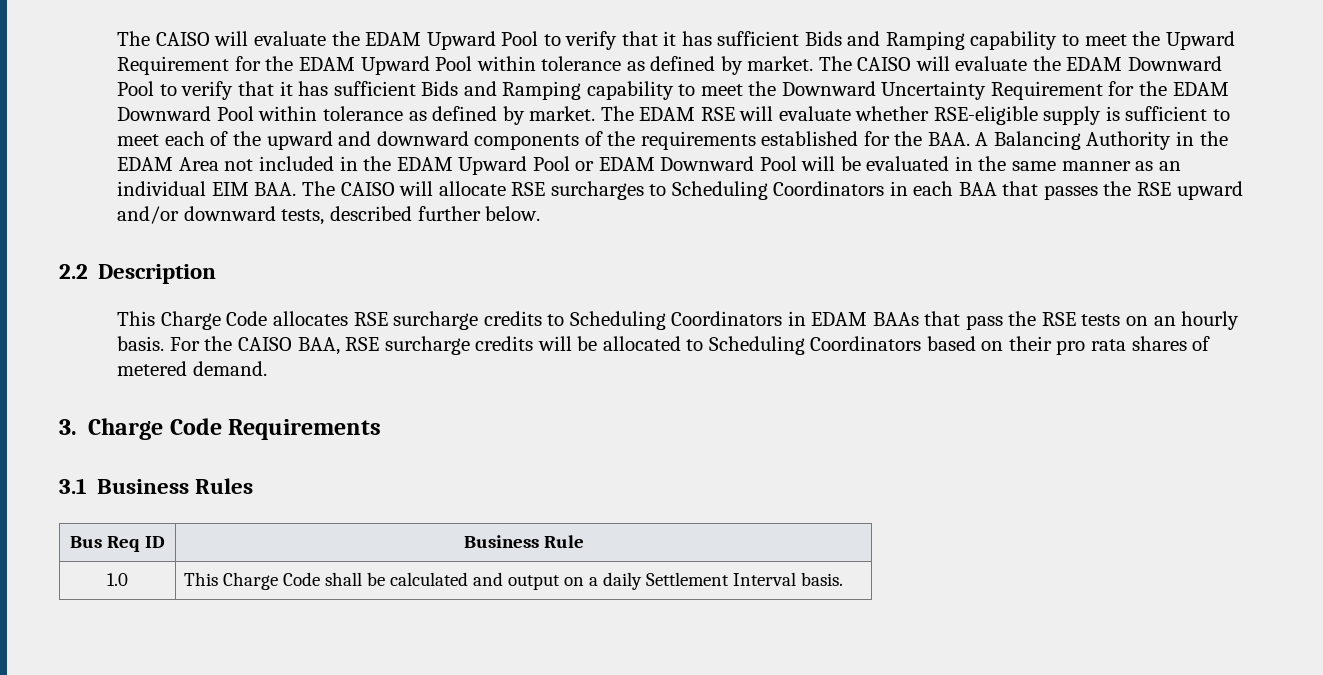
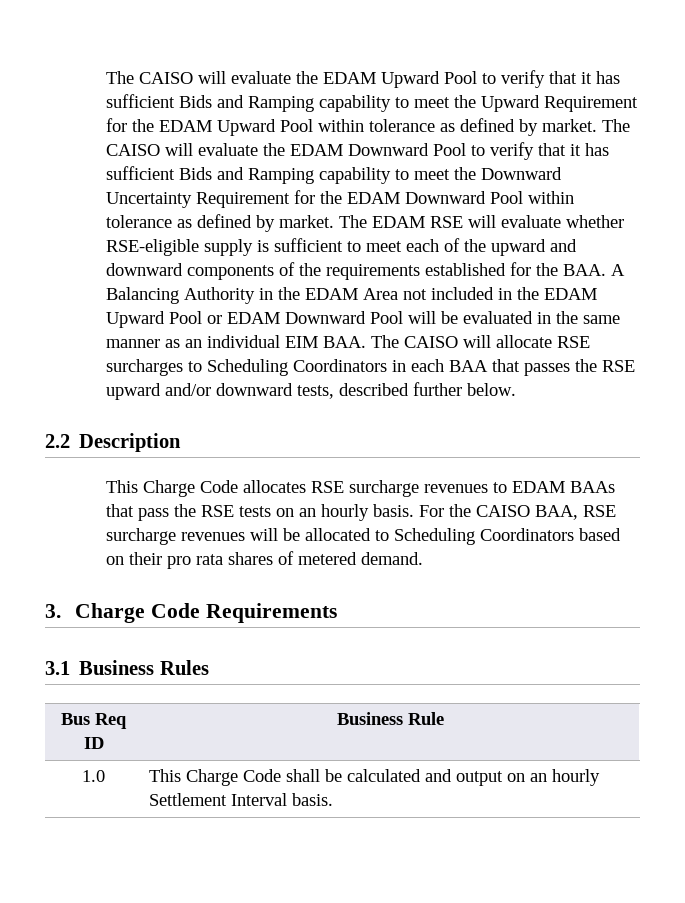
- This Charge Code allocates RSE surcharge credits to Scheduling Coordinators in EDAM BAAs that pass the RSE tests on an hourly basis.
+ This Charge Code allocates RSE surcharge revenues to EDAM BAAs that pass the RSE tests on an hourly basis.
- For the CAISO BAA, RSE surcharge credits will be allocated to Scheduling Coordinators based on their pro rata shares of metered demand.
+ For the CAISO BAA, RSE surcharge revenues will be allocated to Scheduling Coordinators based on their pro rata shares of metered demand.
- 1.0 | This Charge Code shall be calculated and output on a daily Settlement Interval basis.
+ 1.0 | This Charge Code shall be calculated and output on an hourly Settlement Interval basis.

